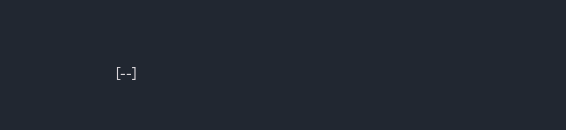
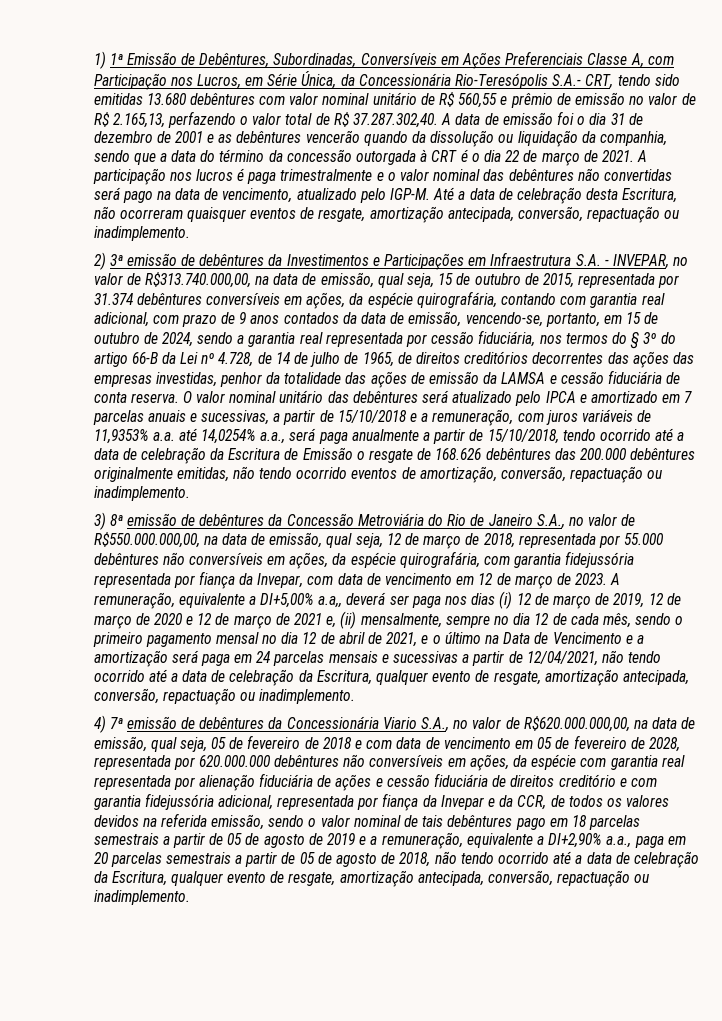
- [--]
+ 1) 1ª Emissão de Debêntures, Subordinadas, Conversíveis em Ações Preferenciais Classe A, com Participação nos Lucros, em Série Única, da Concessionária Rio-Teresópolis S.A.- CRT, tendo sido emitidas 13.680 debêntures com valor nominal unitário de R$ 560,55 e prêmio de emissão no valor de R$ 2.165,13, perfazendo o valor total de R$ 37.287.302,40. A data de emissão foi o dia 31 de dezembro de 2001 e as debêntures vencerão quando da dissolução ou liquidação da companhia, sendo que a data do término da concessão outorgada à CRT é o dia 22 de março de 2021. A participação nos lucros é paga trimestralmente e o valor nominal das debêntures não convertidas será pago na data de vencimento, atualizado pelo IGP-M. Até a data de celebração desta Escritura, não ocorreram quaisquer eventos de resgate, amortização antecipada, conversão, repactuação ou inadimplemento.
+ 2) 3ª emissão de debêntures da Investimentos e Participações em Infraestrutura S.A. - INVEPAR, no valor de R$313.740.000,00, na data de emissão, qual seja, 15 de outubro de 2015, representada por 31.374 debêntures conversíveis em ações, da espécie quirografária, contando com garantia real adicional, com prazo de 9 anos contados da data de emissão, vencendo-se, portanto, em 15 de outubro de 2024, sendo a garantia real representada por cessão fiduciária, nos termos do § 3º do artigo 66-B da Lei nº 4.728, de 14 de julho de 1965, de direitos creditórios decorrentes das ações das empresas investidas, penhor da totalidade das ações de emissão da LAMSA e cessão fiduciária de conta reserva. O valor nominal unitário das debêntures será atualizado pelo IPCA e amortizado em 7 parcelas anuais e sucessivas, a partir de 15/10/2018 e a remuneração, com juros variáveis de 11,9353% a.a. até 14,0254% a.a., será paga anualmente a partir de 15/10/2018, tendo ocorrido até a data de celebração da Escritura de Emissão o resgate de 168.626 debêntures das 200.000 debêntures originalmente emitidas, não tendo ocorrido eventos de amortização, conversão, repactuação ou inadimplemento.
+ 3) 8ª emissão de debêntures da Concessão Metroviária do Rio de Janeiro S.A., no valor de R$550.000.000,00, na data de emissão, qual seja, 12 de março de 2018, representada por 55.000 debêntures não conversíveis em ações, da espécie quirografária, com garantia fidejussória representada por fiança da Invepar, com data de vencimento em 12 de março de 2023. A remuneração, equivalente a DI+5,00% a.a,, deverá ser paga nos dias (i) 12 de março de 2019, 12 de março de 2020 e 12 de março de 2021 e, (ii) mensalmente, sempre no dia 12 de cada mês, sendo o primeiro pagamento mensal no dia 12 de abril de 2021, e o último na Data de Vencimento e a amortização será paga em 24 parcelas mensais e sucessivas a partir de 12/04/2021, não tendo ocorrido até a data de celebração da Escritura, qualquer evento de resgate, amortização antecipada, conversão, repactuação ou inadimplemento.
+ 4) 7ª emissão de debêntures da Concessionária Viario S.A., no valor de R$620.000.000,00, na data de emissão, qual seja, 05 de fevereiro de 2018 e com data de vencimento em 05 de fevereiro de 2028, representada por 620.000.000 debêntures não conversíveis em ações, da espécie com garantia real representada por alienação fiduciária de ações e cessão fiduciária de direitos creditório e com garantia fidejussória adicional, representada por fiança da Invepar e da CCR, de todos os valores devidos na referida emissão, sendo o valor nominal de tais debêntures pago em 18 parcelas semestrais a partir de 05 de agosto de 2019 e a remuneração, equivalente a DI+2,90% a.a., paga em 20 parcelas semestrais a partir de 05 de agosto de 2018, não tendo ocorrido até a data de celebração da Escritura, qualquer evento de resgate, amortização antecipada, conversão, repactuação ou inadimplemento.

